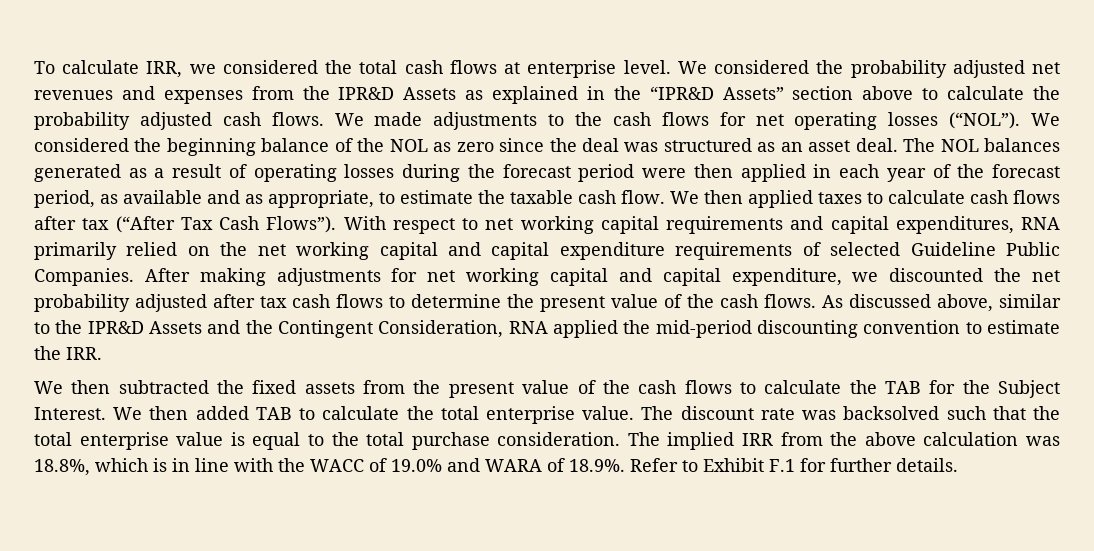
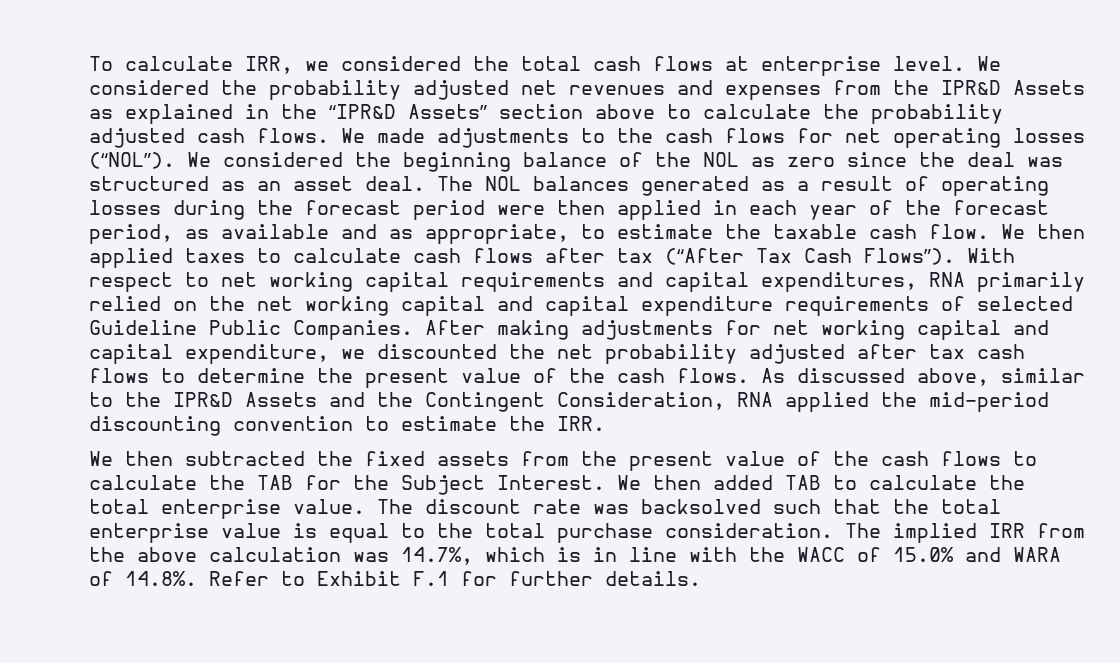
- The implied IRR from the above calculation was 18.8%, which is in line with the WACC of 19.0% and WARA of 18.9%. Refer to Exhibit F.1 for further details.
+ The implied IRR from the above calculation was 14.7%, which is in line with the WACC of 15.0% and WARA of 14.8%. Refer to Exhibit F.1 for further details.

